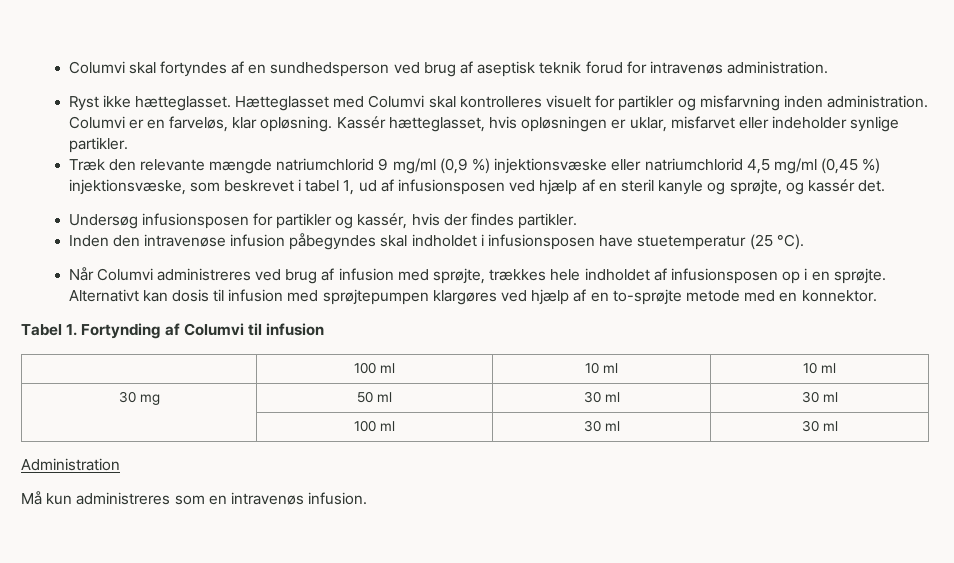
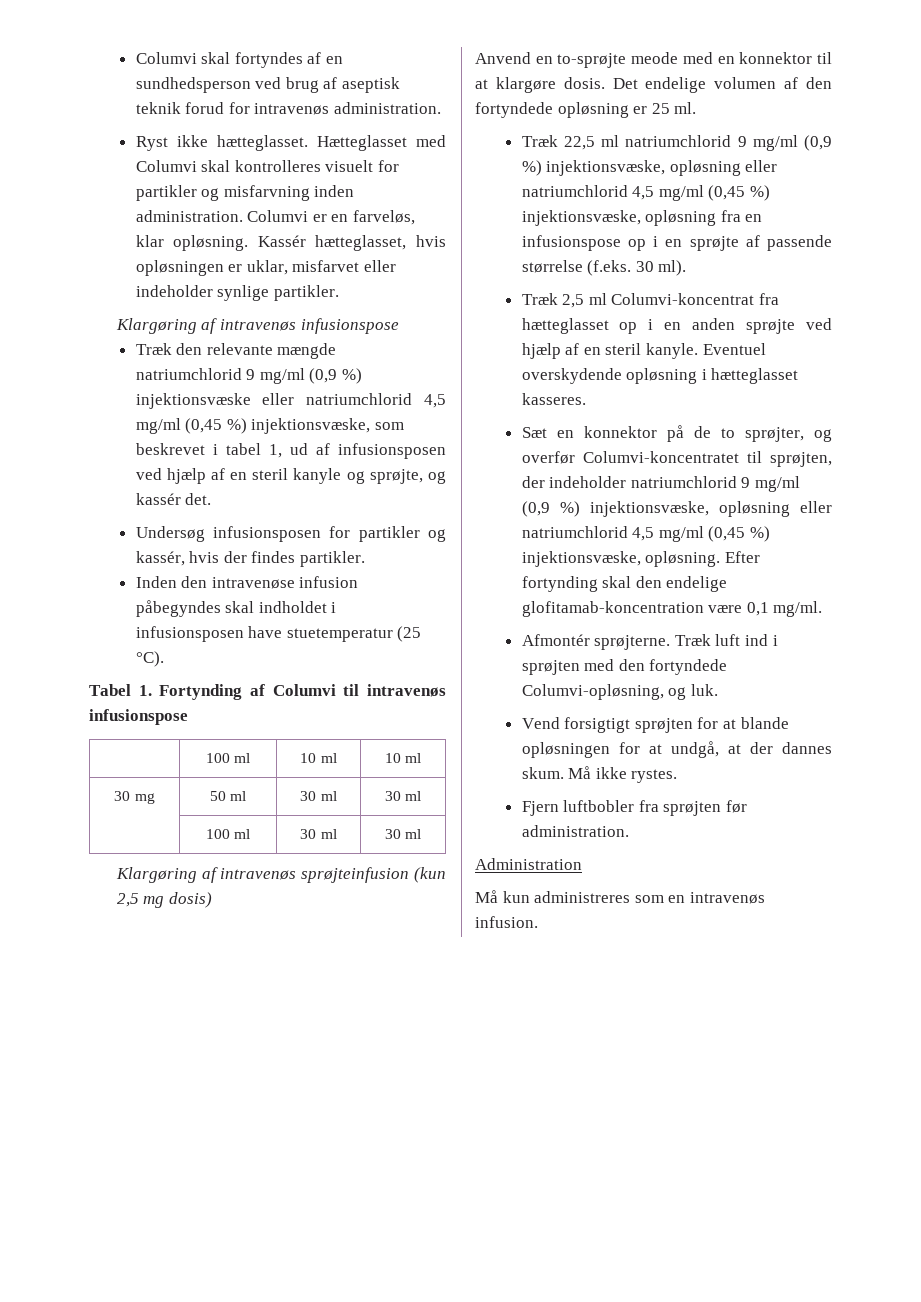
+ Klargøring af intravenøs infusionspose
- Når Columvi administreres ved brug af infusion med sprøjte, trækkes hele indholdet af infusionsposen op i en sprøjte. Alternativt kan dosis til infusion med sprøjtepumpen klargøres ved hjælp af en to-sprøjte metode med en konnektor.
- Tabel 1. Fortynding af Columvi til infusion
+ Tabel 1. Fortynding af Columvi til intravenøs infusionspose
+ Klargøring af intravenøs sprøjteinfusion (kun 2,5 mg dosis)
+ Anvend en to-sprøjte meode med en konnektor til at klargøre dosis. Det endelige volumen af den fortyndede opløsning er 25 ml.
+ Træk 22,5 ml natriumchlorid 9 mg/ml (0,9 %) injektionsvæske, opløsning eller natriumchlorid 4,5 mg/ml (0,45 %) injektionsvæske, opløsning fra en infusionspose op i en sprøjte af passende størrelse (f.eks. 30 ml).
+ Træk 2,5 ml Columvi-koncentrat fra hætteglasset op i en anden sprøjte ved hjælp af en steril kanyle. Eventuel overskydende opløsning i hætteglasset kasseres.
+ Sæt en konnektor på de to sprøjter, og overfør Columvi-koncentratet til sprøjten, der indeholder natriumchlorid 9 mg/ml (0,9 %) injektionsvæske, opløsning eller natriumchlorid 4,5 mg/ml (0,45 %) injektionsvæske, opløsning. Efter fortynding skal den endelige glofitamab-koncentration være 0,1 mg/ml.
+ Afmontér sprøjterne. Træk luft ind i sprøjten med den fortyndede Columvi-opløsning, og luk.
+ Vend forsigtigt sprøjten for at blande opløsningen for at undgå, at der dannes skum. Må ikke rystes.
+ Fjern luftbobler fra sprøjten før administration.

